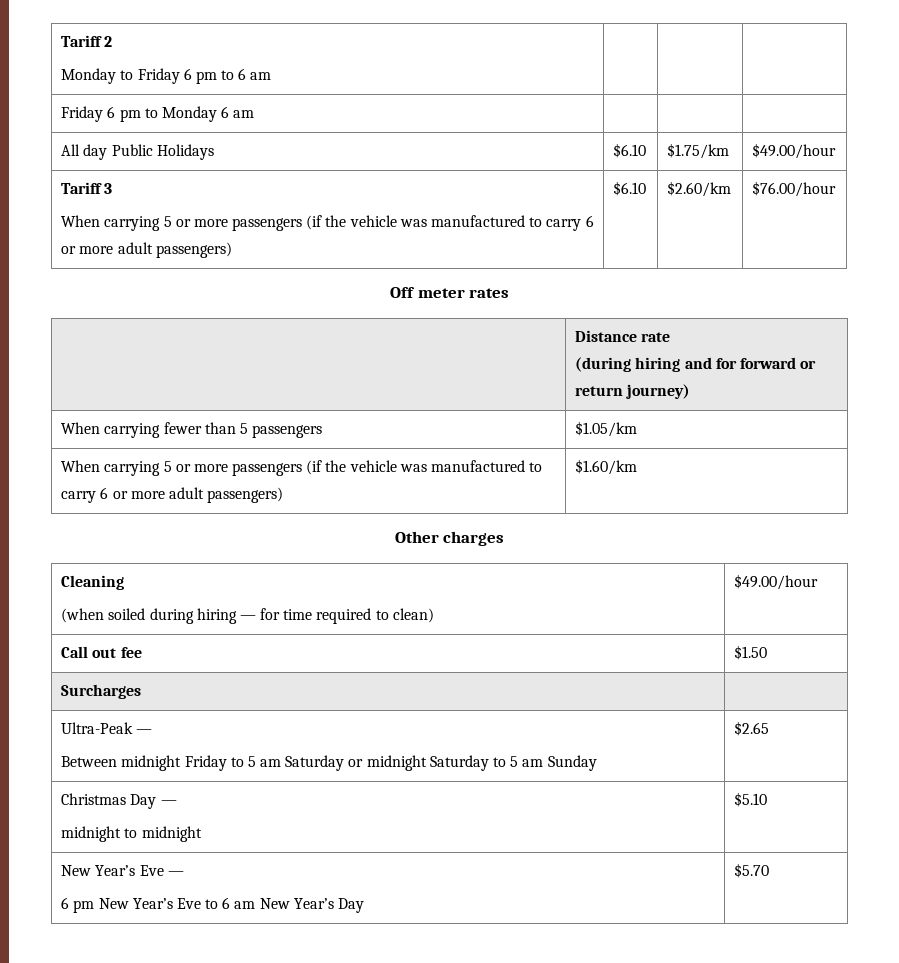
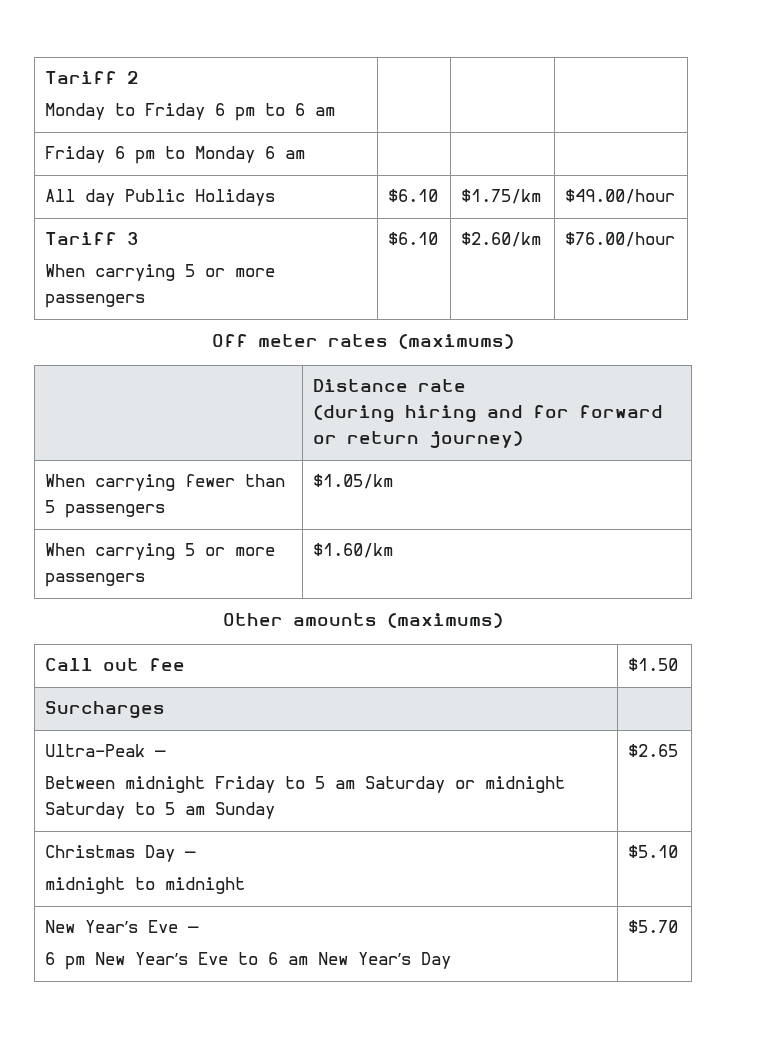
  Tariff 3
- When carrying 5 or more passengers (if the vehicle was manufactured to carry 6 or more adult passengers) | $6.10 | $2.60/km | $76.00/hour
+ When carrying 5 or more passengers | $6.10 | $2.60/km | $76.00/hour
- Off meter rates
+ Off meter rates (maximums)
- When carrying 5 or more passengers (if the vehicle was manufactured to carry 6 or more adult passengers) | $1.60/km
- Other charges
- Cleaning
- (when soiled during hiring — for time required to clean) | $49.00/hour
+ When carrying 5 or more passengers | $1.60/km
+ Other amounts (maximums)

